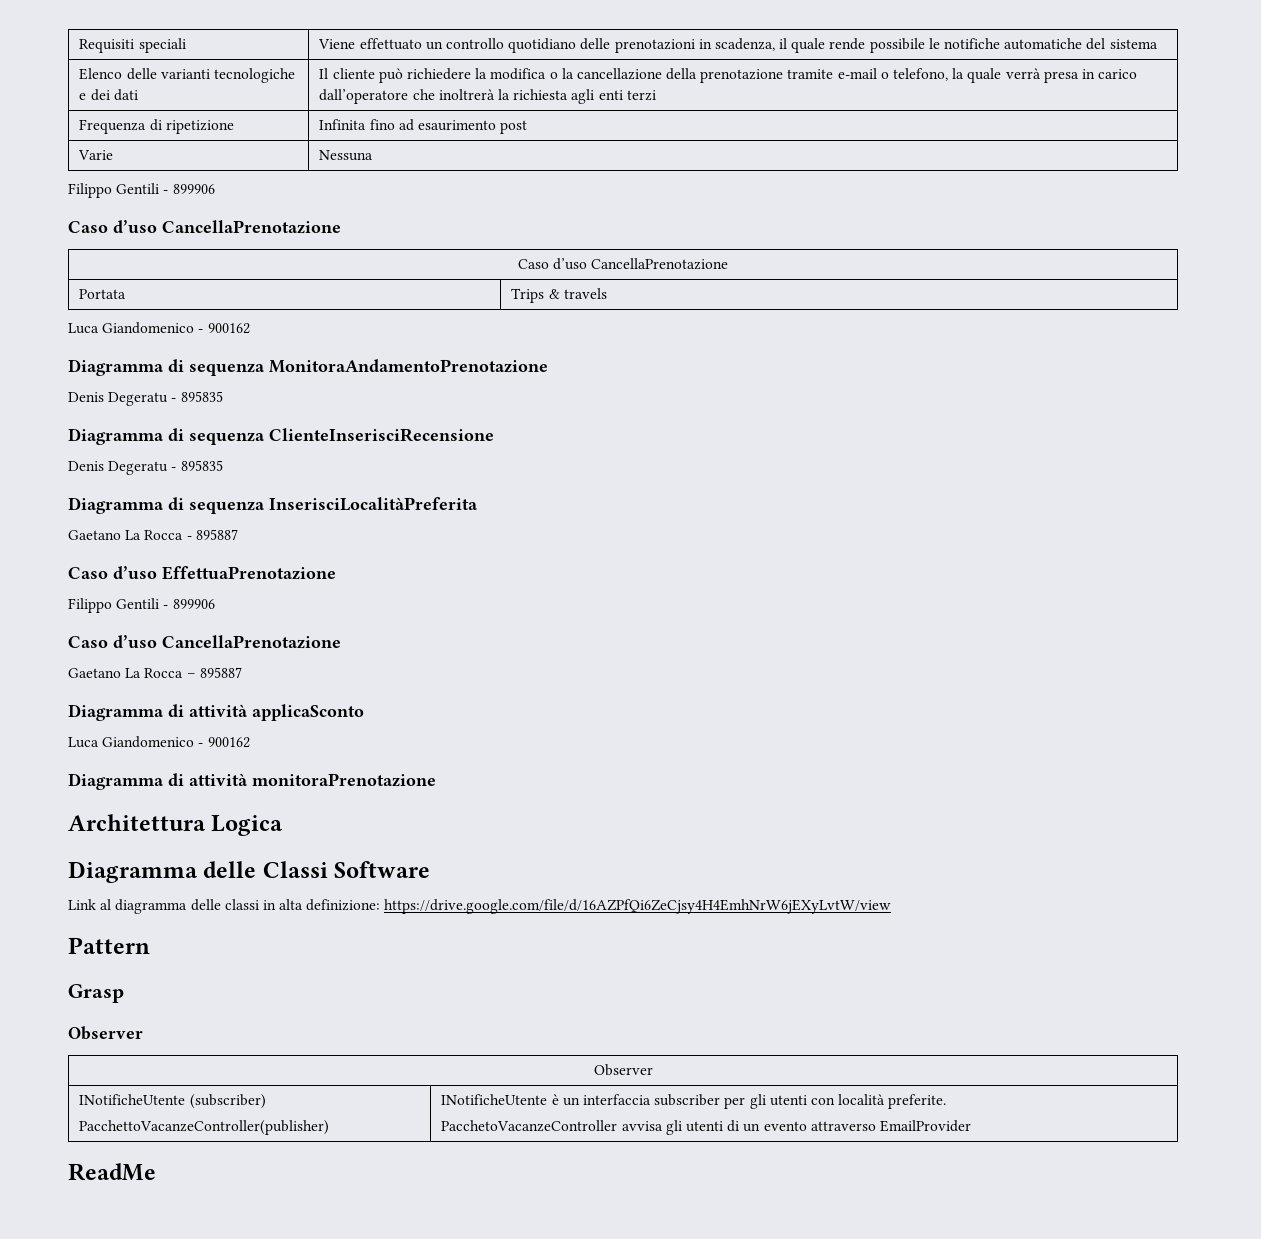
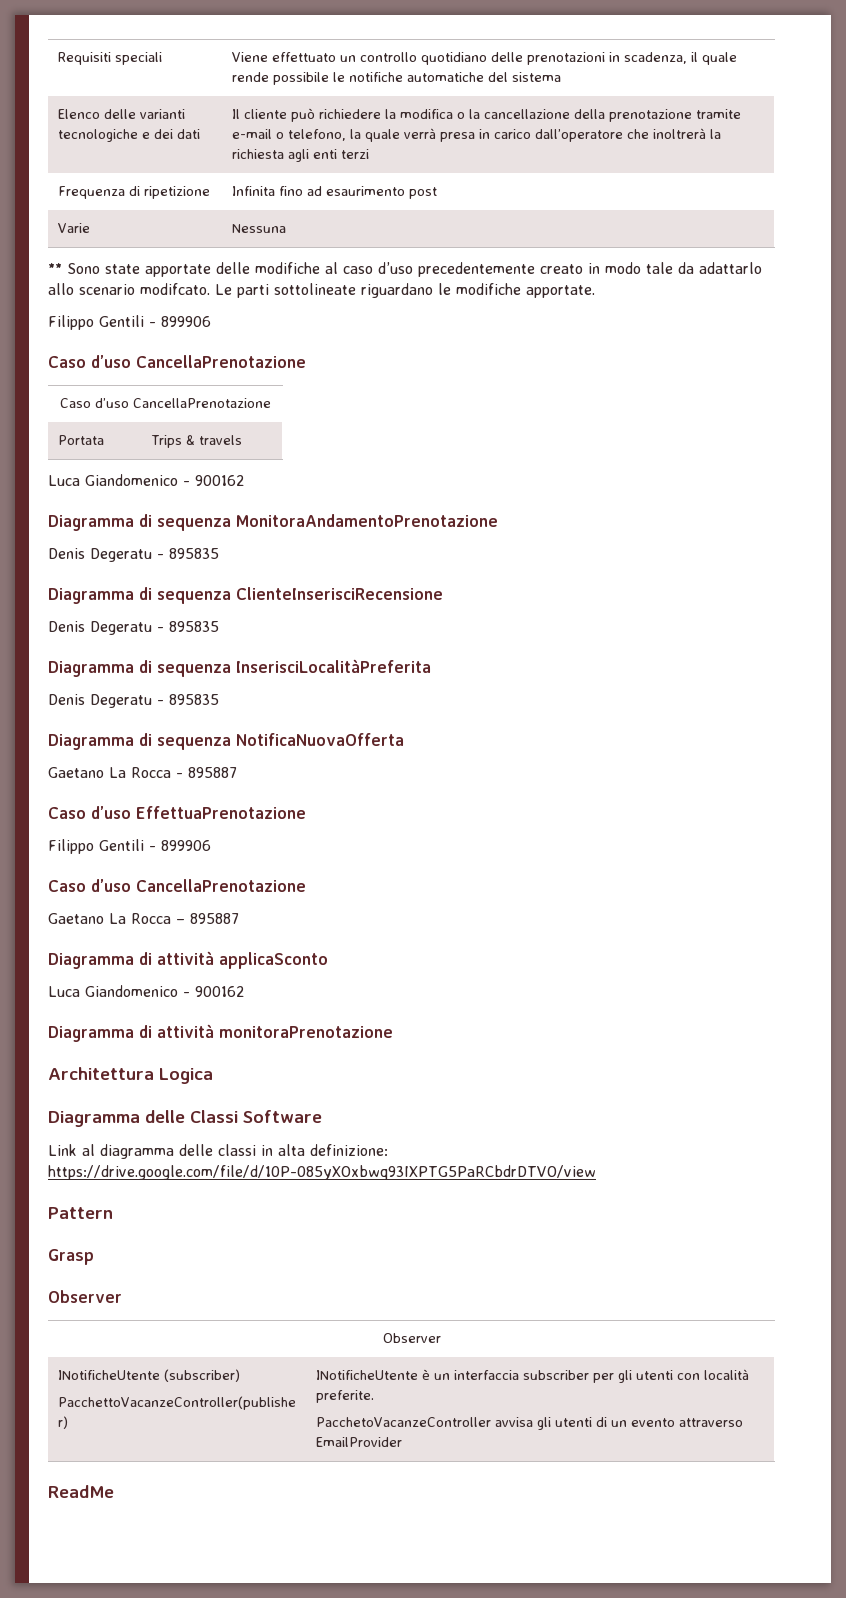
+ ** Sono state apportate delle modifiche al caso d’uso precedentemente creato in modo tale da adattarlo allo scenario modifcato. Le parti sottolineate riguardano le modifiche apportate.
  Diagramma di sequenza InserisciLocalitàPreferita
+ Denis Degeratu - 895835
+ Diagramma di sequenza NotificaNuovaOfferta
- Link al diagramma delle classi in alta definizione: https://drive.google.com/file/d/16AZPfQi6ZeCjsy4H4EmhNrW6jEXyLvtW/view
+ Link al diagramma delle classi in alta definizione: https://drive.google.com/file/d/10P-085yXOxbwq93IXPTG5PaRCbdrDTVO/view

